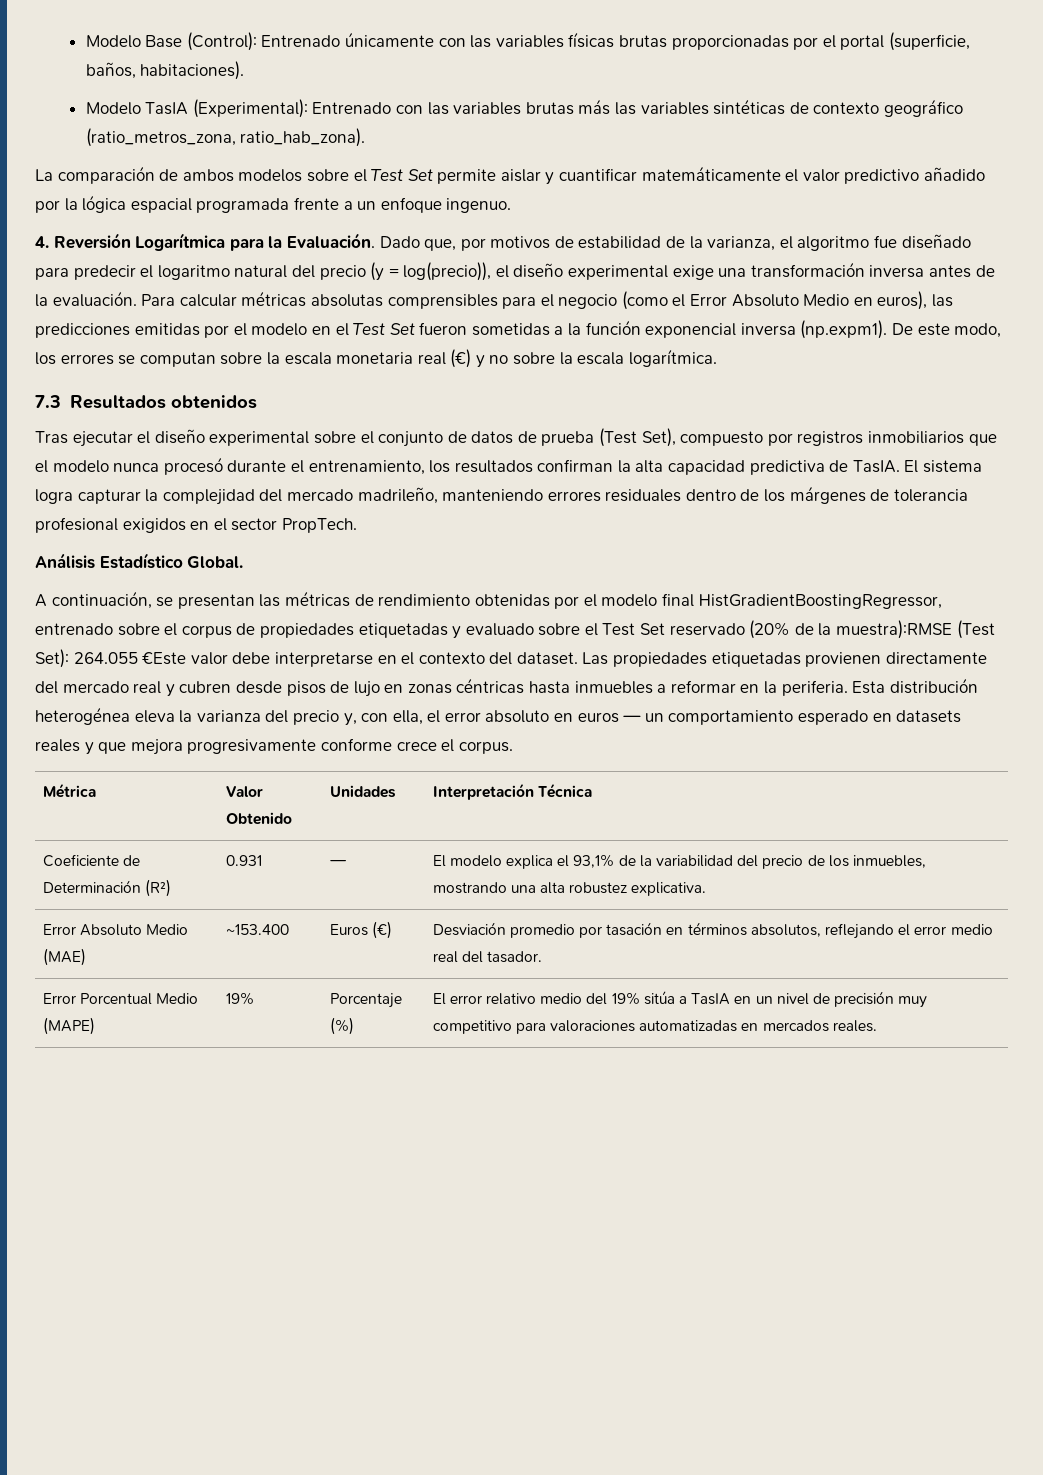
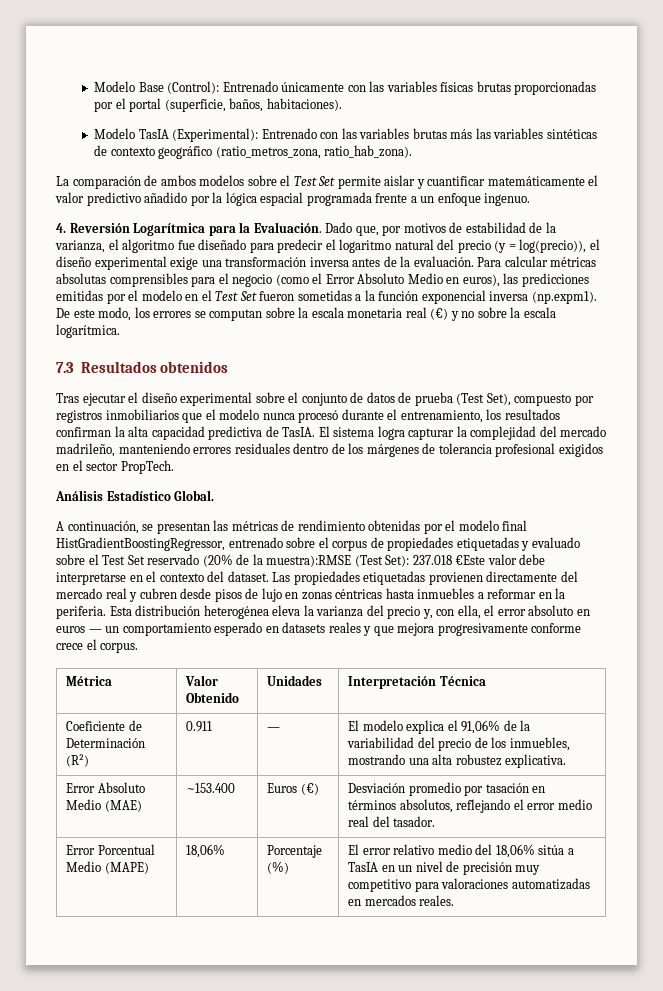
- A continuación, se presentan las métricas de rendimiento obtenidas por el modelo final HistGradientBoostingRegressor, entrenado sobre el corpus de propiedades etiquetadas y evaluado sobre el Test Set reservado (20% de la muestra):RMSE (Test Set): 264.055 €Este valor debe interpretarse en el contexto del dataset.
+ A continuación, se presentan las métricas de rendimiento obtenidas por el modelo final HistGradientBoostingRegressor, entrenado sobre el corpus de propiedades etiquetadas y evaluado sobre el Test Set reservado (20% de la muestra):RMSE (Test Set): 237.018 €Este valor debe interpretarse en el contexto del dataset.
- Coeficiente de Determinación (R²) | 0.931 | — | El modelo explica el 93,1% de la variabilidad del precio de los inmuebles, mostrando una alta robustez explicativa.
+ Coeficiente de Determinación (R²) | 0.911 | — | El modelo explica el 91,06% de la variabilidad del precio de los inmuebles, mostrando una alta robustez explicativa.
- Error Porcentual Medio (MAPE) | 19% | Porcentaje (%) | El error relativo medio del 19% sitúa a TasIA en un nivel de precisión muy competitivo para valoraciones automatizadas en mercados reales.
+ Error Porcentual Medio (MAPE) | 18,06% | Porcentaje (%) | El error relativo medio del 18,06% sitúa a TasIA en un nivel de precisión muy competitivo para valoraciones automatizadas en mercados reales.

